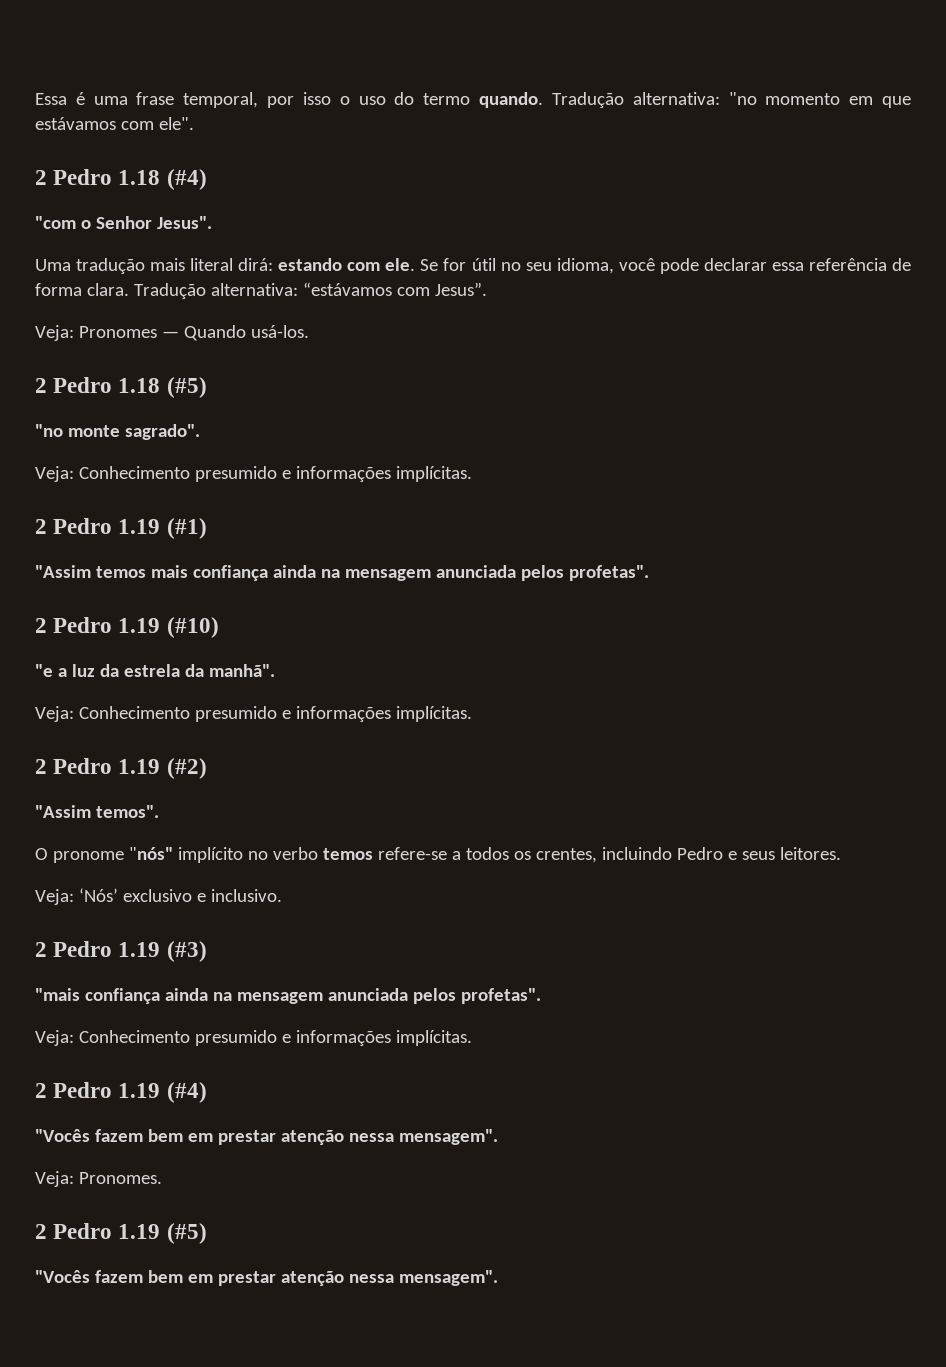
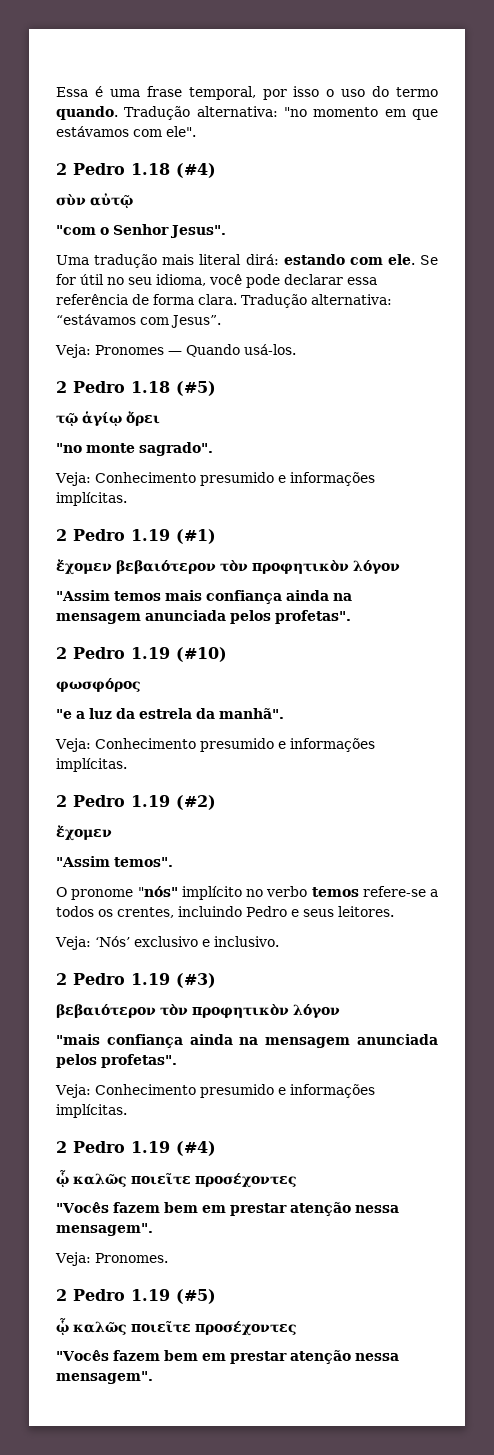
+ σὺν αὐτῷ
+ τῷ ἁγίῳ ὄρει
+ ἔχομεν βεβαιότερον τὸν προφητικὸν λόγον
+ φωσφόρος
  2 Pedro 1.19 (#2)
+ ἔχομεν
  2 Pedro 1.19 (#3)
+ βεβαιότερον τὸν προφητικὸν λόγον
  2 Pedro 1.19 (#4)
+ ᾧ καλῶς ποιεῖτε προσέχοντες
  2 Pedro 1.19 (#5)
+ ᾧ καλῶς ποιεῖτε προσέχοντες

